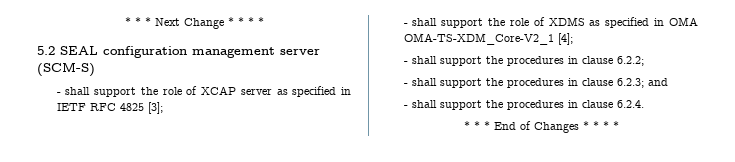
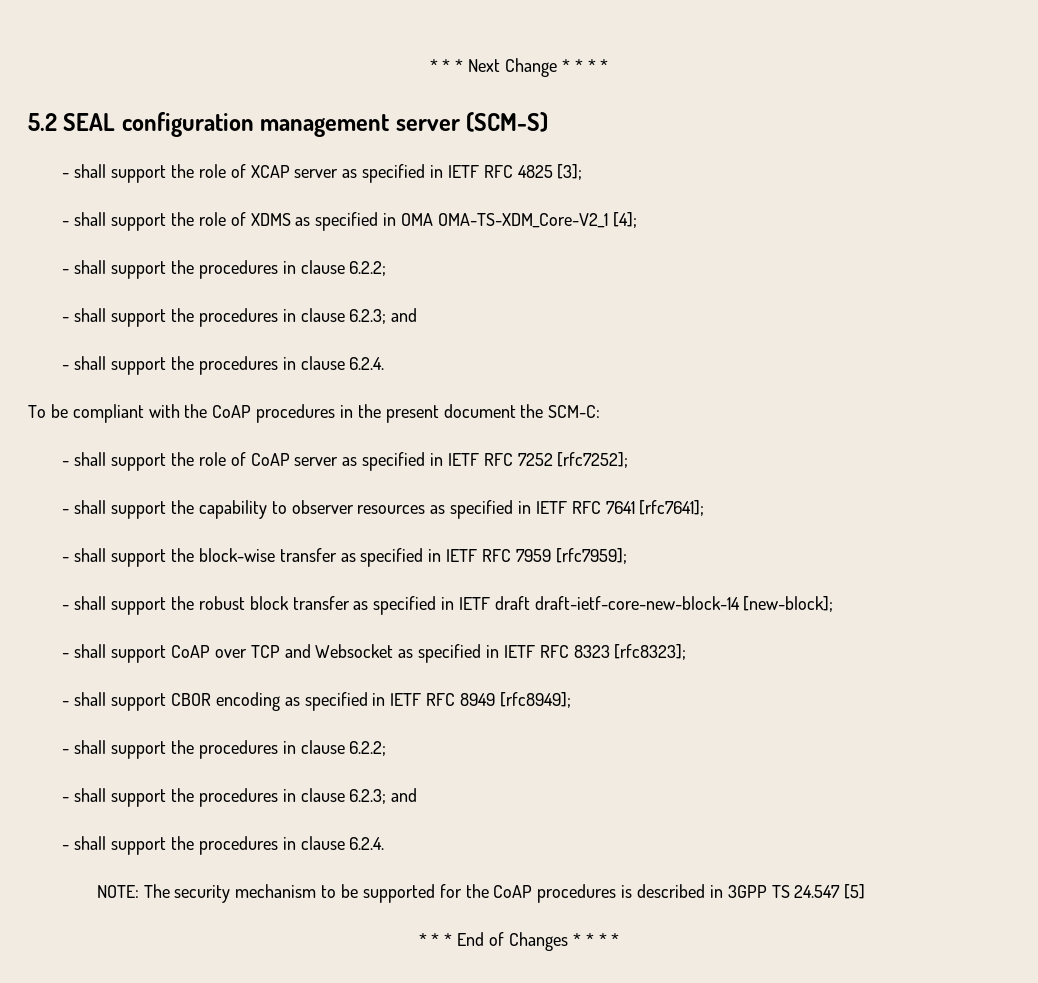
+ To be compliant with the CoAP procedures in the present document the SCM-C:
+ - shall support the role of CoAP server as specified in IETF RFC 7252 [rfc7252];
+ - shall support the capability to observer resources as specified in IETF RFC 7641 [rfc7641];
+ - shall support the block-wise transfer as specified in IETF RFC 7959 [rfc7959];
+ - shall support the robust block transfer as specified in IETF draft draft-ietf-core-new-block-14 [new-block];
+ - shall support CoAP over TCP and Websocket as specified in IETF RFC 8323 [rfc8323];
+ - shall support CBOR encoding as specified in IETF RFC 8949 [rfc8949];
+ - shall support the procedures in clause 6.2.2;
+ - shall support the procedures in clause 6.2.3; and
+ - shall support the procedures in clause 6.2.4.
+ NOTE: The security mechanism to be supported for the CoAP procedures is described in 3GPP TS 24.547 [5]

